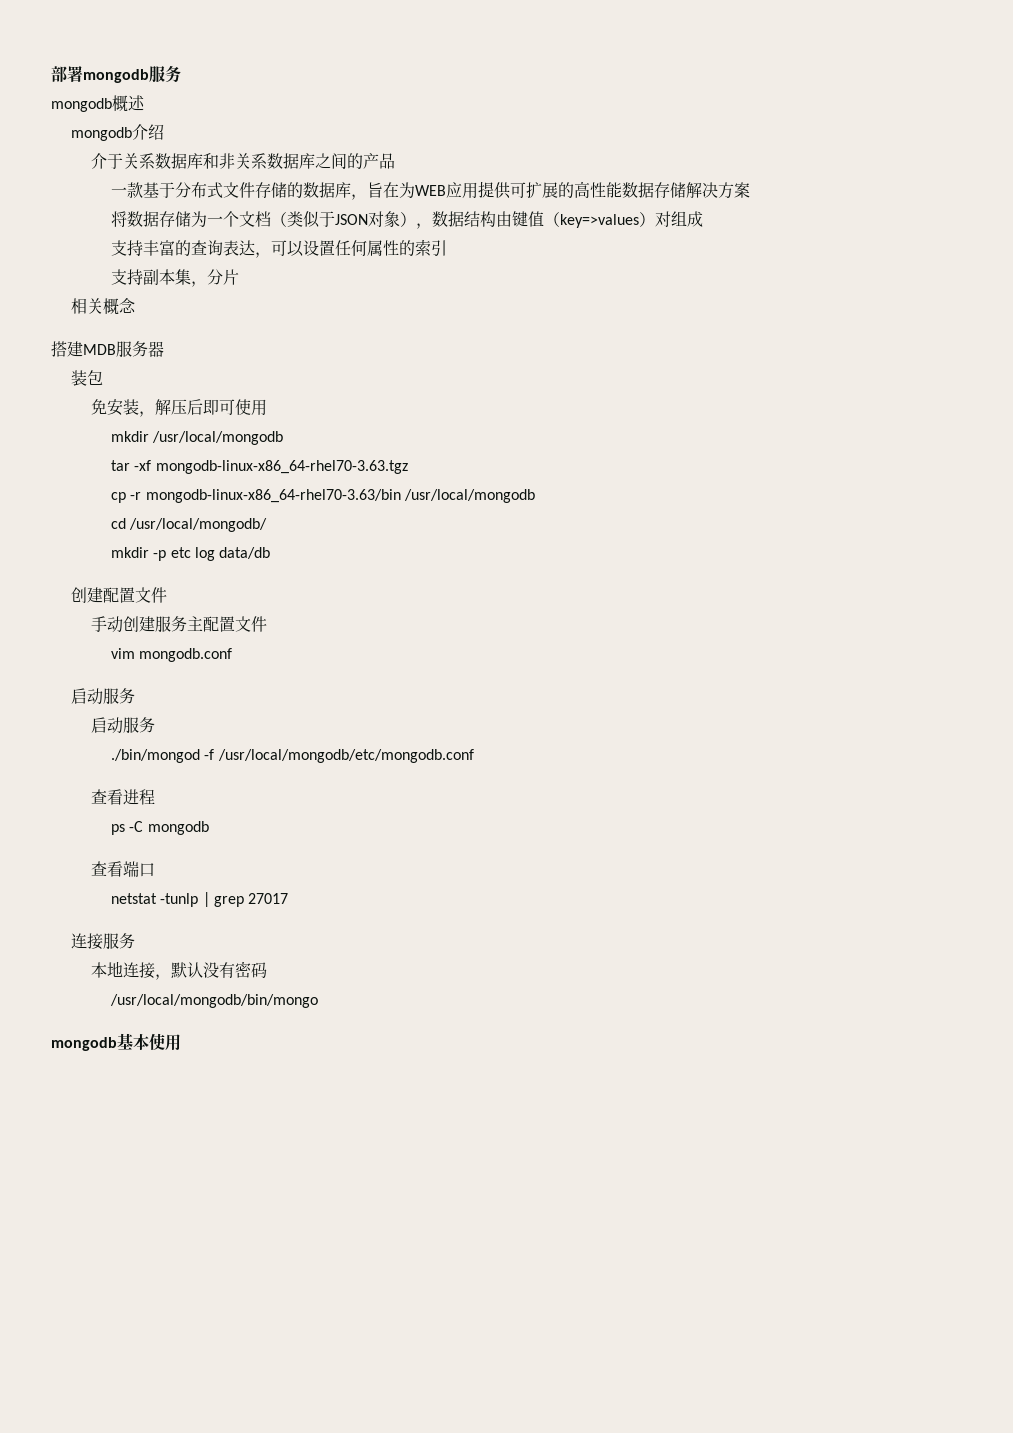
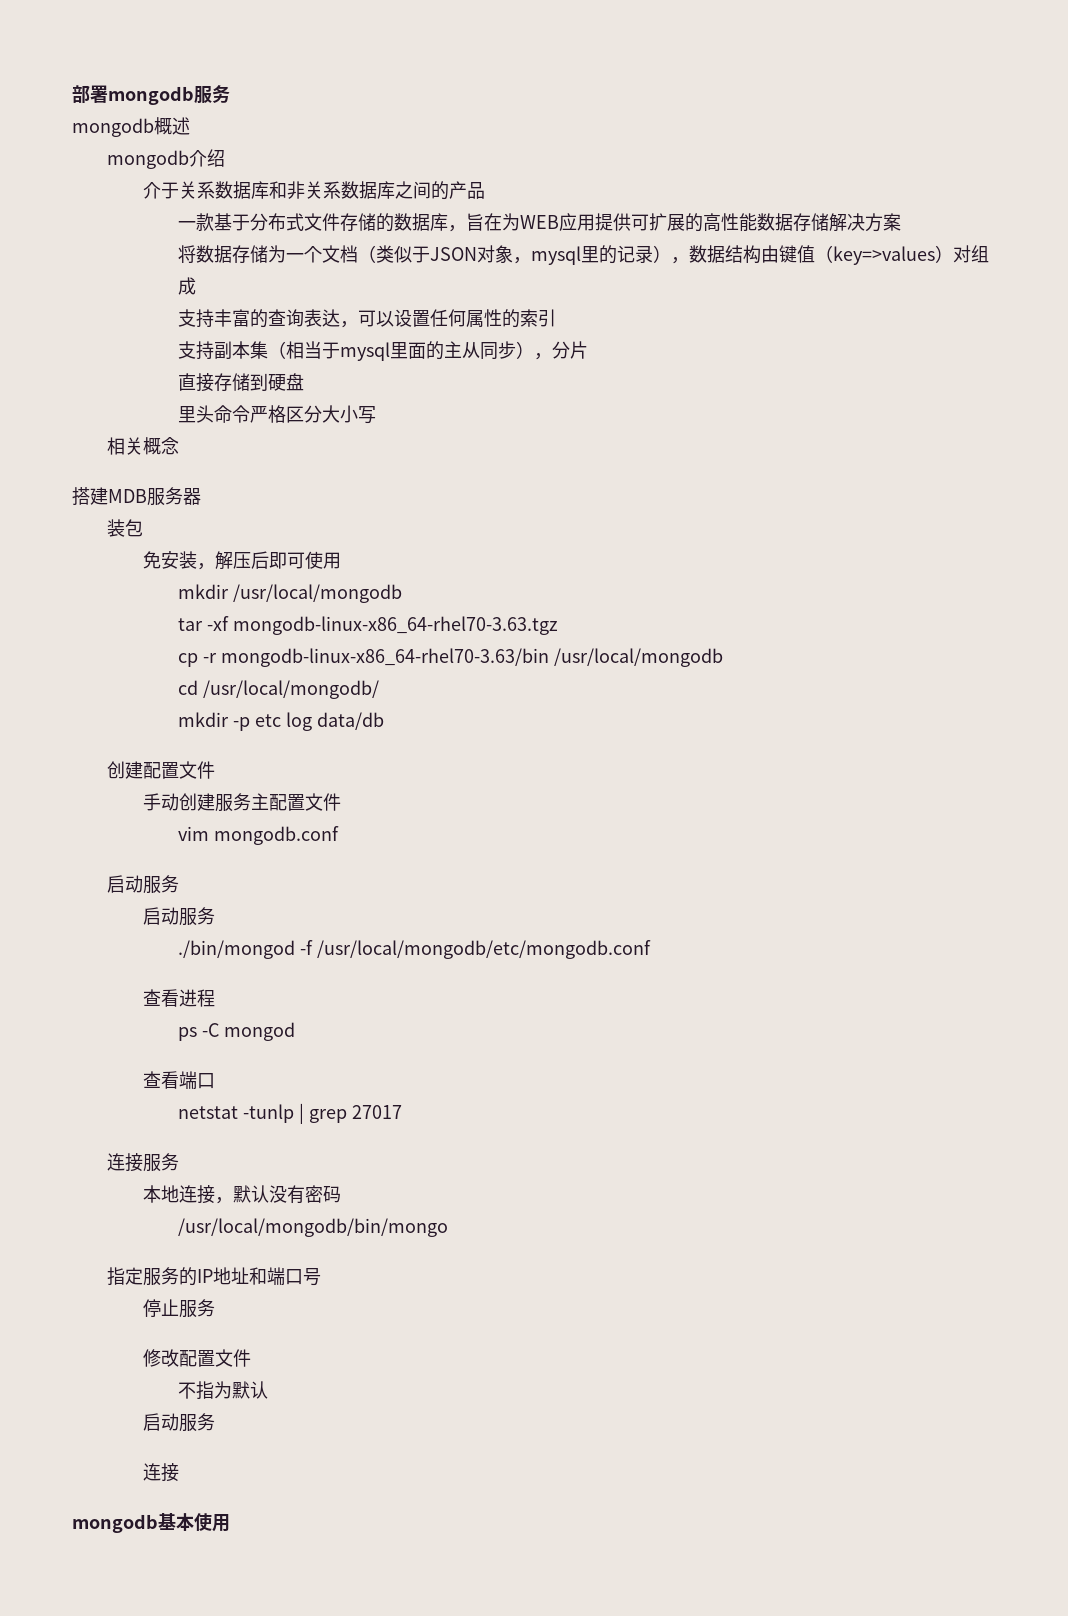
- 将数据存储为一个文档（类似于JSON对象），数据结构由键值（key=>values）对组成
+ 将数据存储为一个文档（类似于JSON对象，mysql里的记录），数据结构由键值（key=>values）对组成
- 支持副本集，分片
+ 支持副本集（相当于mysql里面的主从同步），分片
+ 直接存储到硬盘
+ 里头命令严格区分大小写
- ps -C mongodb
+ ps -C mongod
+ 指定服务的IP地址和端口号
+ 停止服务
+ 修改配置文件
+ 不指为默认
+ 启动服务
+ 连接

